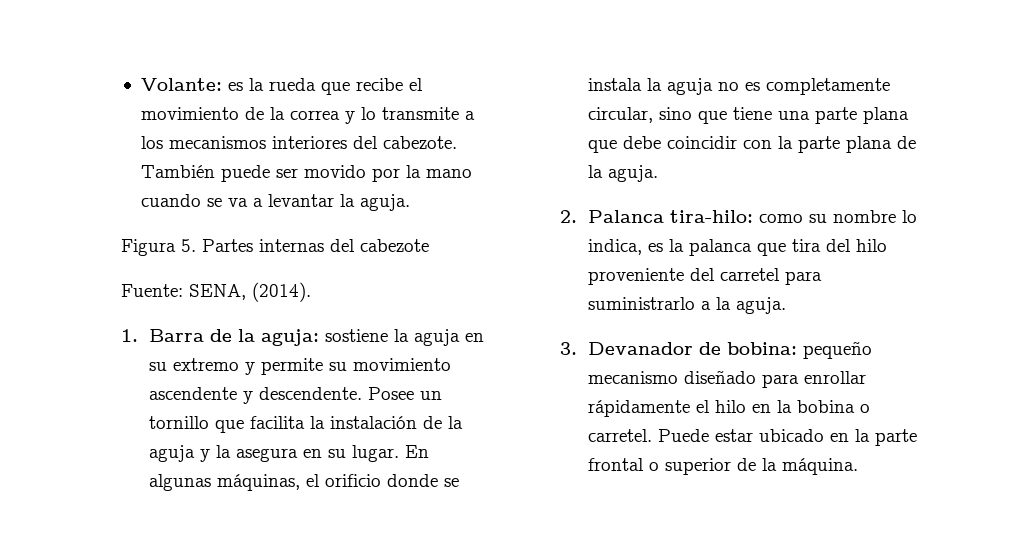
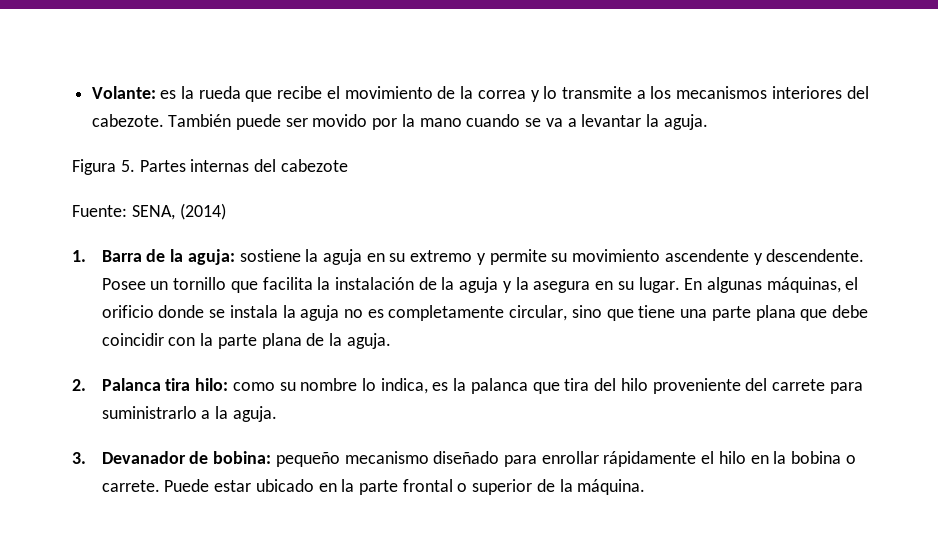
- Fuente: SENA, (2014).
+ Fuente: SENA, (2014)
- 2. Palanca tira-hilo: como su nombre lo indica, es la palanca que tira del hilo proveniente del carretel para suministrarlo a la aguja.
+ 2. Palanca tira hilo: como su nombre lo indica, es la palanca que tira del hilo proveniente del carrete para suministrarlo a la aguja.
- 3. Devanador de bobina: pequeño mecanismo diseñado para enrollar rápidamente el hilo en la bobina o carretel.
+ 3. Devanador de bobina: pequeño mecanismo diseñado para enrollar rápidamente el hilo en la bobina o carrete.

